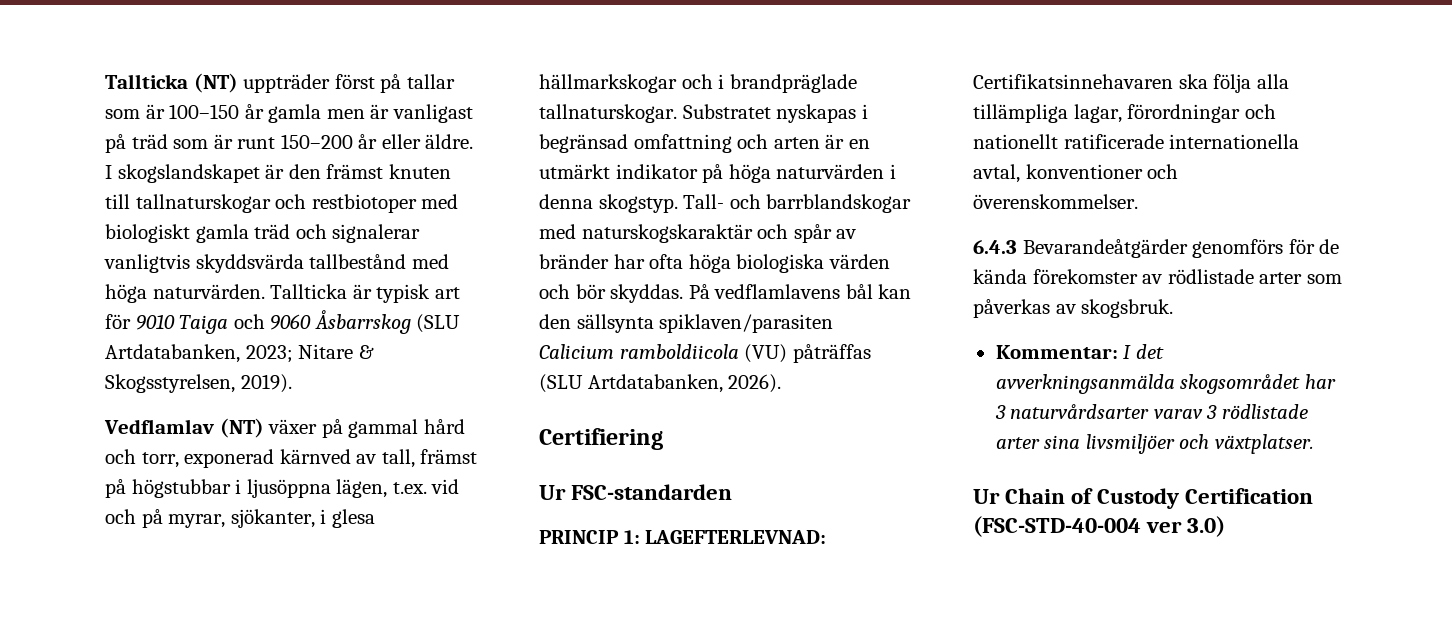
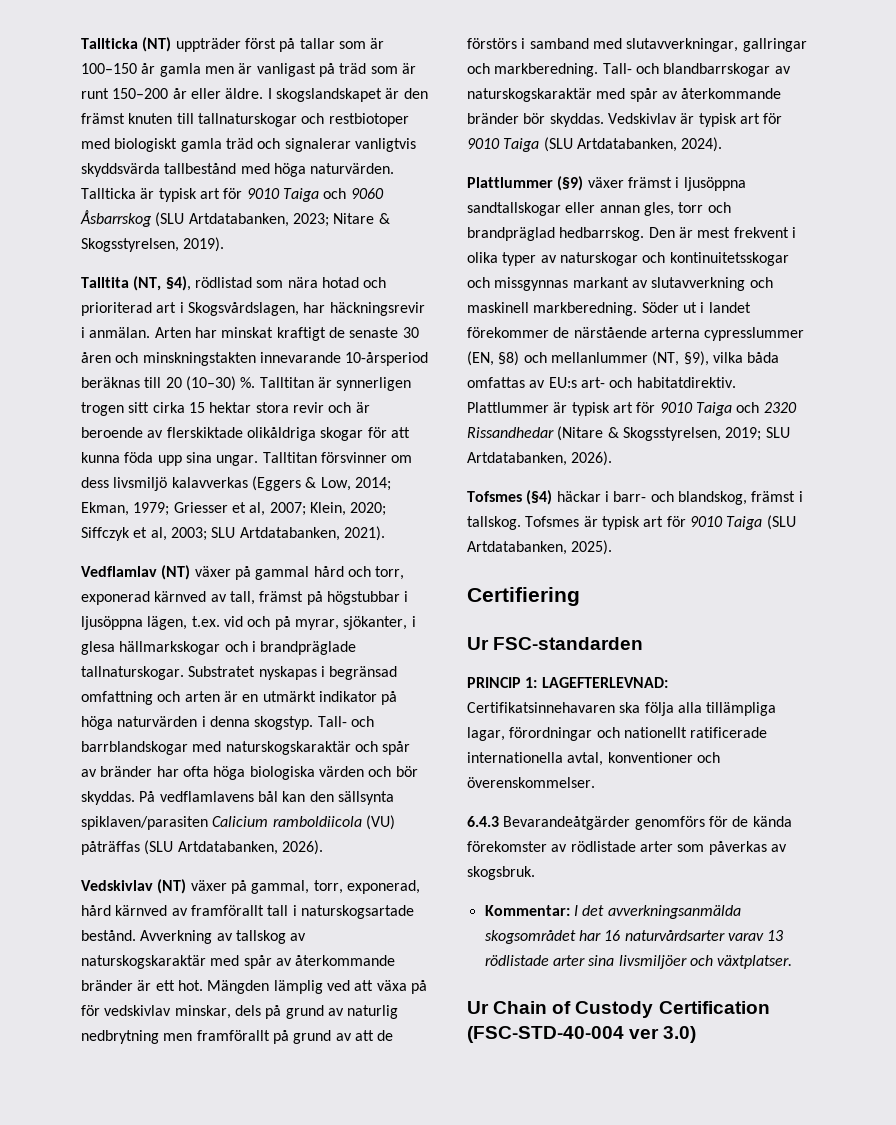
+ Talltita (NT, §4), rödlistad som nära hotad och prioriterad art i Skogsvårdslagen, har häckningsrevir i anmälan. Arten har minskat kraftigt de senaste 30 åren och minskningstakten innevarande 10-årsperiod beräknas till 20 (10–30) %. Talltitan är synnerligen trogen sitt cirka 15 hektar stora revir och är beroende av flerskiktade olikåldriga skogar för att kunna föda upp sina ungar. Talltitan försvinner om dess livsmiljö kalavverkas (Eggers & Low, 2014; Ekman, 1979; Griesser et al, 2007; Klein, 2020; Siffczyk et al, 2003; SLU Artdatabanken, 2021).
+ Vedskivlav (NT) växer på gammal, torr, exponerad, hård kärnved av framförallt tall i naturskogsartade bestånd. Avverkning av tallskog av naturskogskaraktär med spår av återkommande bränder är ett hot. Mängden lämplig ved att växa på för vedskivlav minskar, dels på grund av naturlig nedbrytning men framförallt på grund av att de förstörs i samband med slutavverkningar, gallringar och markberedning. Tall- och blandbarrskogar av naturskogskaraktär med spår av återkommande bränder bör skyddas. Vedskivlav är typisk art för 9010 Taiga (SLU Artdatabanken, 2024).
+ Plattlummer (§9) växer främst i ljusöppna sandtallskogar eller annan gles, torr och brandpräglad hedbarrskog. Den är mest frekvent i olika typer av naturskogar och kontinuitetsskogar och missgynnas markant av slutavverkning och maskinell markberedning. Söder ut i landet förekommer de närstående arterna cypresslummer (EN, §8) och mellanlummer (NT, §9), vilka båda omfattas av EU:s art- och habitatdirektiv. Plattlummer är typisk art för 9010 Taiga och 2320 Rissandhedar (Nitare & Skogsstyrelsen, 2019; SLU Artdatabanken, 2026).
+ Tofsmes (§4) häckar i barr- och blandskog, främst i tallskog. Tofsmes är typisk art för 9010 Taiga (SLU Artdatabanken, 2025).
- Kommentar: I det avverkningsanmälda skogsområdet har 3 naturvårdsarter varav 3 rödlistade arter sina livsmiljöer och växtplatser.
+ Kommentar: I det avverkningsanmälda skogsområdet har 16 naturvårdsarter varav 13 rödlistade arter sina livsmiljöer och växtplatser.

